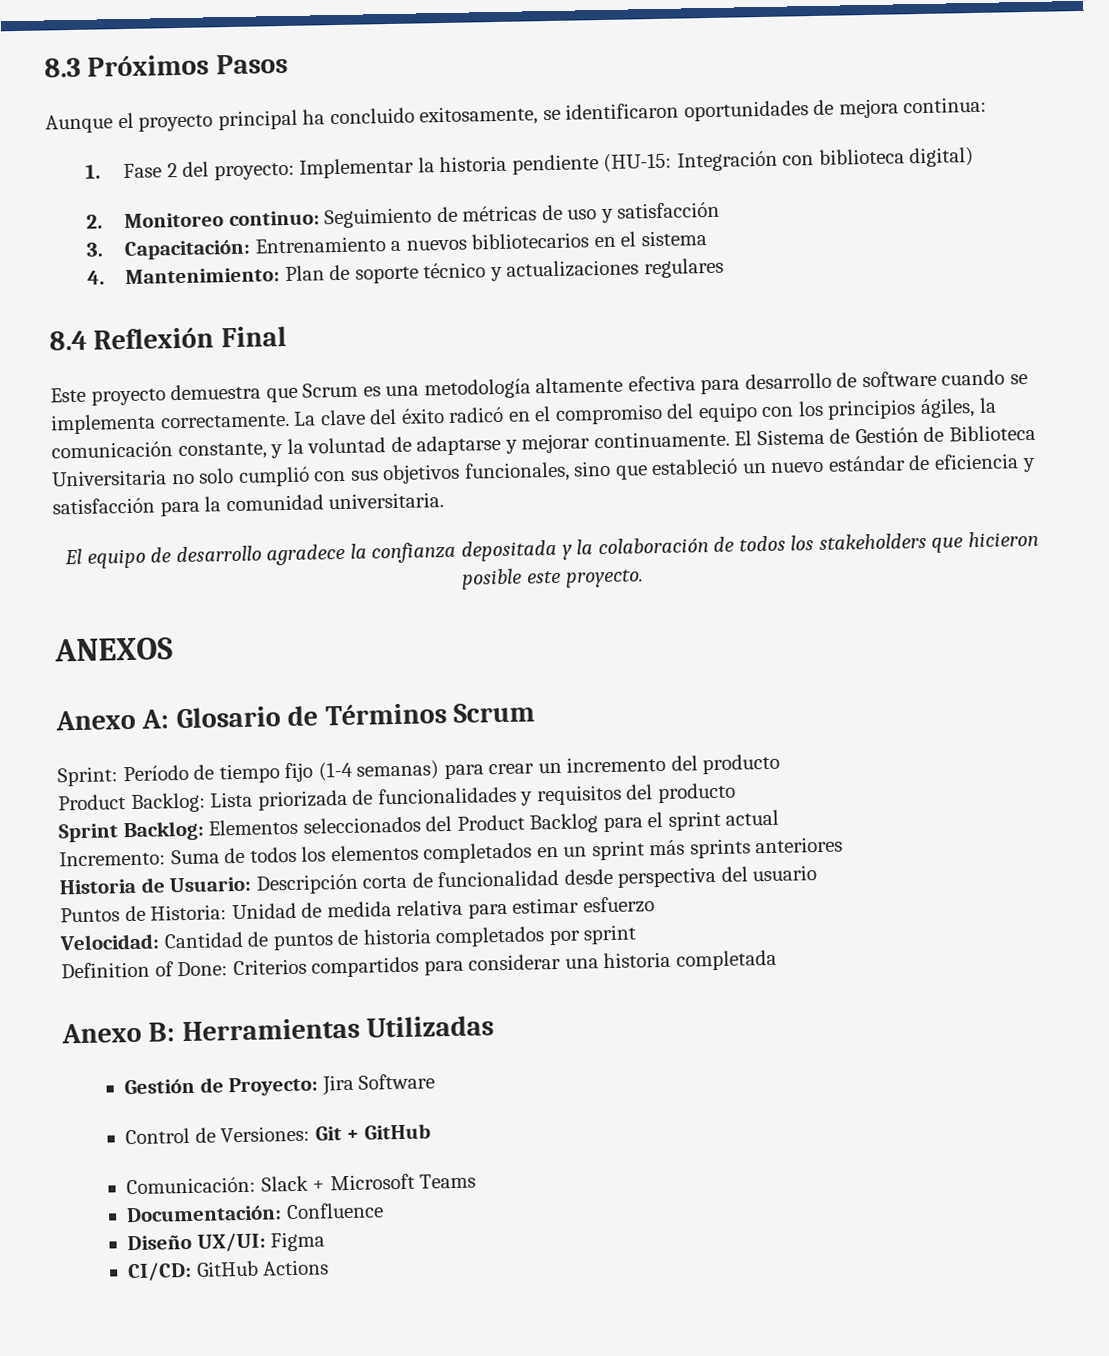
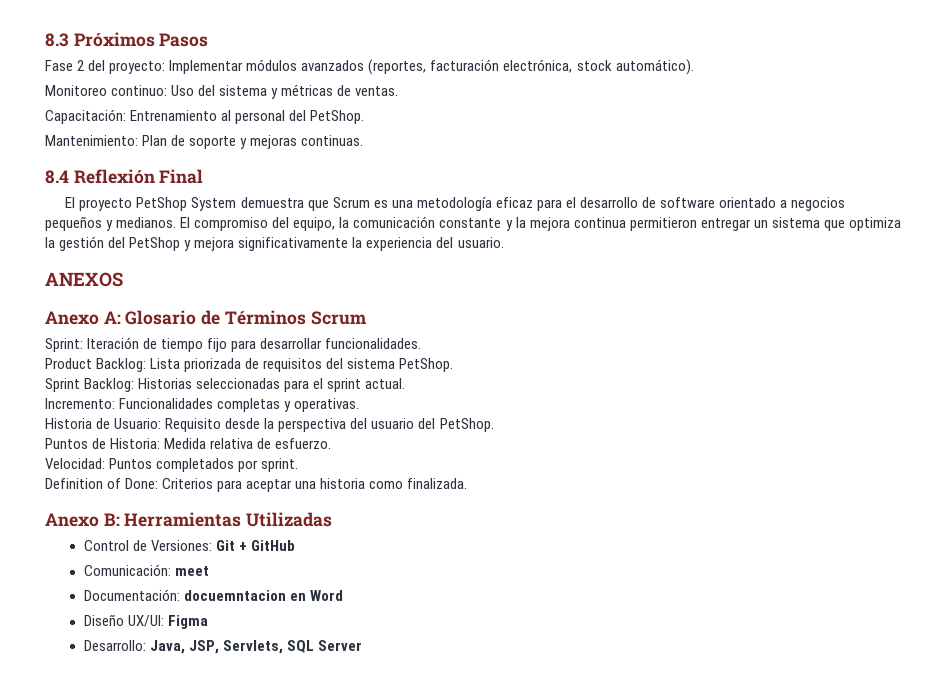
- Aunque el proyecto principal ha concluido exitosamente, se identificaron oportunidades de mejora continua:
- 1. Fase 2 del proyecto: Implementar la historia pendiente (HU-15: Integración con biblioteca digital)
- 2. Monitoreo continuo: Seguimiento de métricas de uso y satisfacción
- 3. Capacitación: Entrenamiento a nuevos bibliotecarios en el sistema
- 4. Mantenimiento: Plan de soporte técnico y actualizaciones regulares
+ Fase 2 del proyecto: Implementar módulos avanzados (reportes, facturación electrónica, stock automático).
+ Monitoreo continuo: Uso del sistema y métricas de ventas.
+ Capacitación: Entrenamiento al personal del PetShop.
+ Mantenimiento: Plan de soporte y mejoras continuas.
- Este proyecto demuestra que Scrum es una metodología altamente efectiva para desarrollo de software cuando se implementa correctamente. La clave del éxito radicó en el compromiso del equipo con los principios ágiles, la comunicación constante, y la voluntad de adaptarse y mejorar continuamente. El Sistema de Gestión de Biblioteca Universitaria no solo cumplió con sus objetivos funcionales, sino que estableció un nuevo estándar de eficiencia y satisfacción para la comunidad universitaria.
- El equipo de desarrollo agradece la confianza depositada y la colaboración de todos los stakeholders que hicieron posible este proyecto.
+ El proyecto PetShop System demuestra que Scrum es una metodología eficaz para el desarrollo de software orientado a negocios pequeños y medianos. El compromiso del equipo, la comunicación constante y la mejora continua permitieron entregar un sistema que optimiza la gestión del PetShop y mejora significativamente la experiencia del usuario.
- Sprint: Período de tiempo fijo (1-4 semanas) para crear un incremento del producto
+ Sprint: Iteración de tiempo fijo para desarrollar funcionalidades.
- Product Backlog: Lista priorizada de funcionalidades y requisitos del producto
- Sprint Backlog: Elementos seleccionados del Product Backlog para el sprint actual
+ Product Backlog: Lista priorizada de requisitos del sistema PetShop.
+ Sprint Backlog: Historias seleccionadas para el sprint actual.
- Incremento: Suma de todos los elementos completados en un sprint más sprints anteriores
- Historia de Usuario: Descripción corta de funcionalidad desde perspectiva del usuario
+ Incremento: Funcionalidades completas y operativas.
+ Historia de Usuario: Requisito desde la perspectiva del usuario del PetShop.
- Puntos de Historia: Unidad de medida relativa para estimar esfuerzo
- Velocidad: Cantidad de puntos de historia completados por sprint
+ Puntos de Historia: Medida relativa de esfuerzo.
+ Velocidad: Puntos completados por sprint.
- Definition of Done: Criterios compartidos para considerar una historia completada
+ Definition of Done: Criterios para aceptar una historia como finalizada.
- Gestión de Proyecto: Jira Software
- Comunicación: Slack + Microsoft Teams
- Documentación: Confluence
+ Comunicación: meet
+ Documentación: docuemntacion en Word
  Diseño UX/UI: Figma
- CI/CD: GitHub Actions
+ Desarrollo: Java, JSP, Servlets, SQL Server

